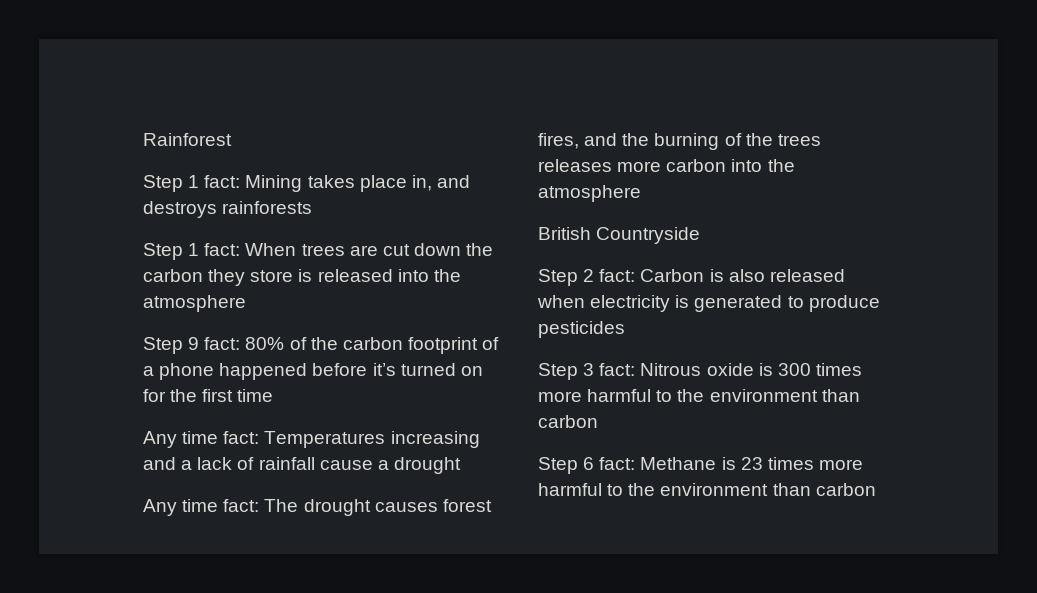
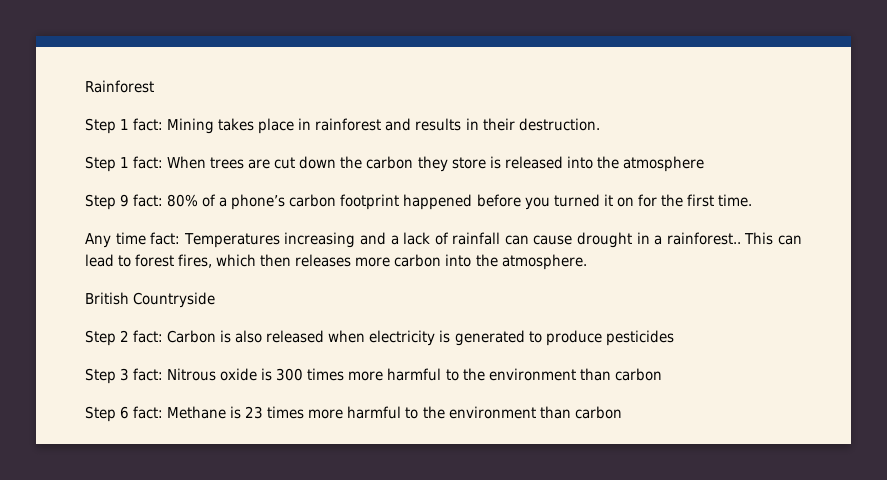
- Step 1 fact: Mining takes place in, and destroys rainforests
+ Step 1 fact: Mining takes place in rainforest and results in their destruction.
- Step 9 fact: 80% of the carbon footprint of a phone happened before it’s turned on for the first time
+ Step 9 fact: 80% of a phone’s carbon footprint happened before you turned it on for the first time.
- Any time fact: Temperatures increasing and a lack of rainfall cause a drought
- Any time fact: The drought causes forest fires, and the burning of the trees releases more carbon into the atmosphere
+ Any time fact: Temperatures increasing and a lack of rainfall can cause drought in a rainforest.. This can lead to forest fires, which then releases more carbon into the atmosphere.

